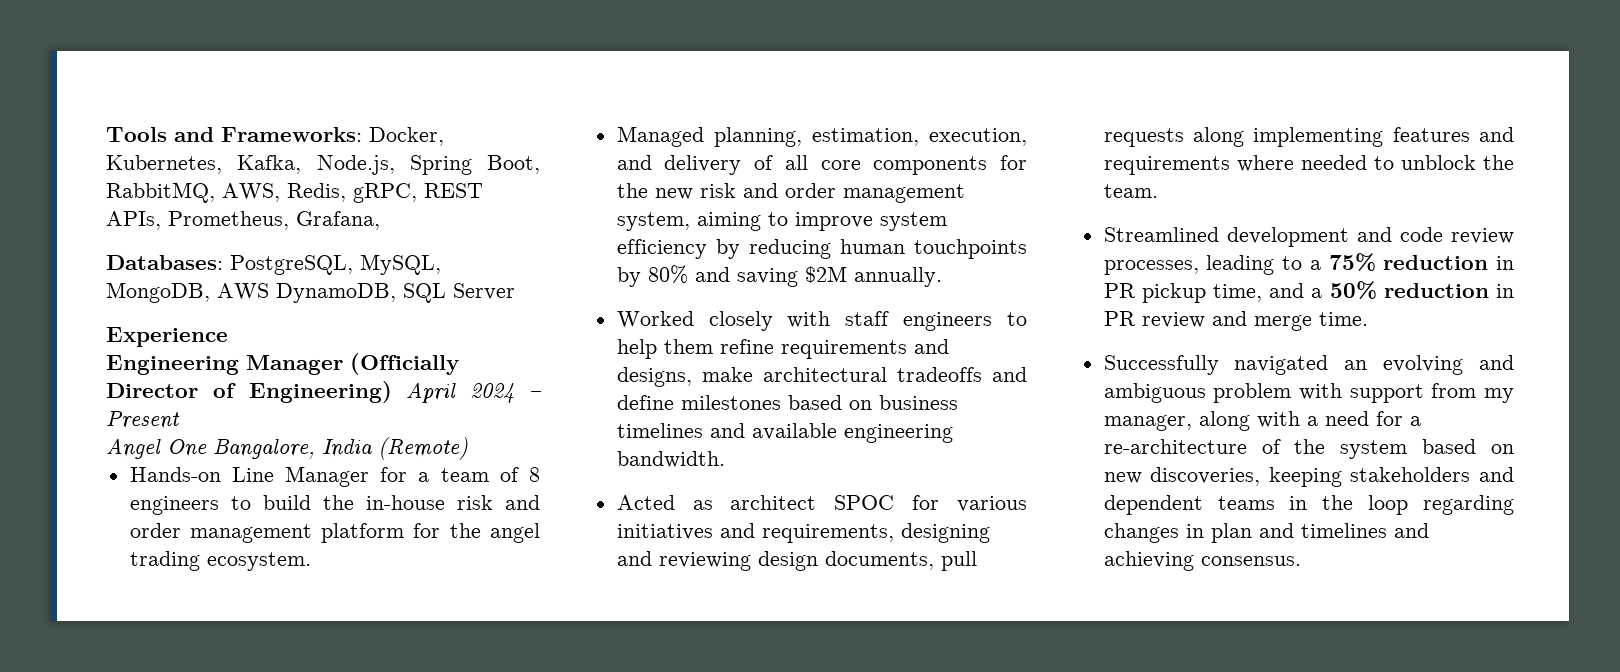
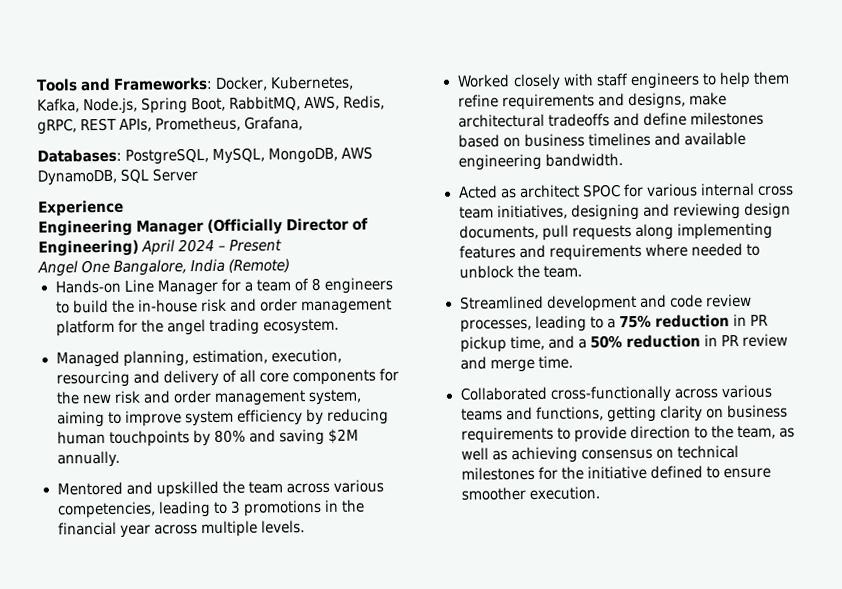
- Managed planning, estimation, execution, and delivery of all core components for the new risk and order management system, aiming to improve system efficiency by reducing human touchpoints by 80% and saving $2M annually.
+ Managed planning, estimation, execution, resourcing and delivery of all core components for the new risk and order management system, aiming to improve system efficiency by reducing human touchpoints by 80% and saving $2M annually.
+ Mentored and upskilled the team across various competencies, leading to 3 promotions in the financial year across multiple levels.
- Acted as architect SPOC for various initiatives and requirements, designing and reviewing design documents, pull requests along implementing features and requirements where needed to unblock the team.
+ Acted as architect SPOC for various internal cross team initiatives, designing and reviewing design documents, pull requests along implementing features and requirements where needed to unblock the team.
- Successfully navigated an evolving and ambiguous problem with support from my manager, along with a need for a re-architecture of the system based on new discoveries, keeping stakeholders and dependent teams in the loop regarding changes in plan and timelines and achieving consensus.
+ Collaborated cross-functionally across various teams and functions, getting clarity on business requirements to provide direction to the team, as well as achieving consensus on technical milestones for the initiative defined to ensure smoother execution.

